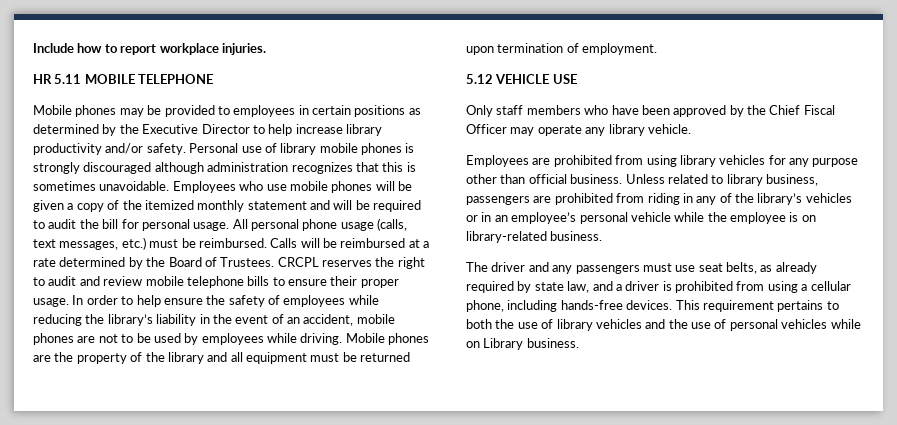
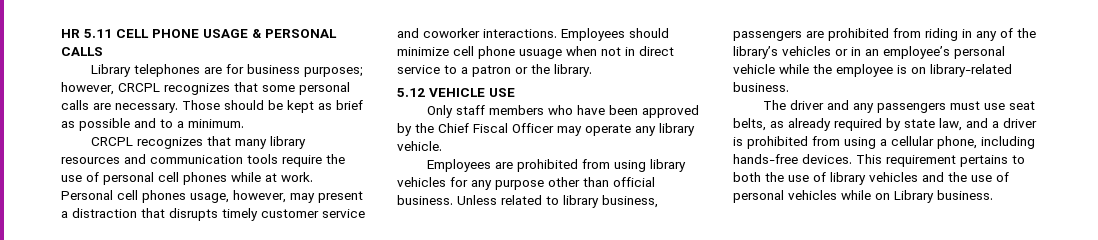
- Include how to report workplace injuries.
- HR 5.11 MOBILE TELEPHONE
- Mobile phones may be provided to employees in certain positions as determined by the Executive Director to help increase library productivity and/or safety. Personal use of library mobile phones is strongly discouraged although administration recognizes that this is sometimes unavoidable. Employees who use mobile phones will be given a copy of the itemized monthly statement and will be required to audit the bill for personal usage. All personal phone usage (calls, text messages, etc.) must be reimbursed. Calls will be reimbursed at a rate determined by the Board of Trustees. CRCPL reserves the right to audit and review mobile telephone bills to ensure their proper usage. In order to help ensure the safety of employees while reducing the library’s liability in the event of an accident, mobile phones are not to be used by employees while driving. Mobile phones are the property of the library and all equipment must be returned upon termination of employment.
+ HR 5.11 CELL PHONE USAGE & PERSONAL CALLS
+ Library telephones are for business purposes; however, CRCPL recognizes that some personal calls are necessary. Those should be kept as brief as possible and to a minimum.
+ CRCPL recognizes that many library resources and communication tools require the use of personal cell phones while at work. Personal cell phones usage, however, may present a distraction that disrupts timely customer service and coworker interactions. Employees should minimize cell phone usuage when not in direct service to a patron or the library.

